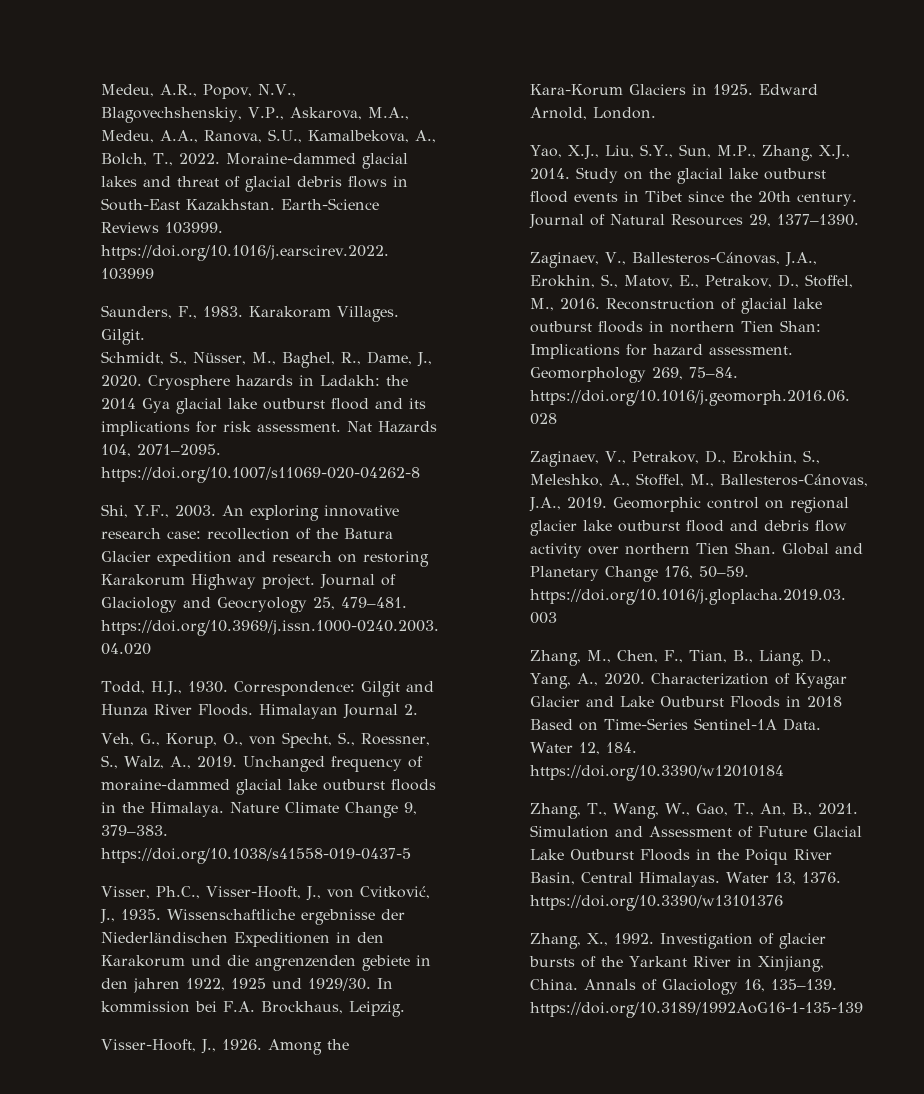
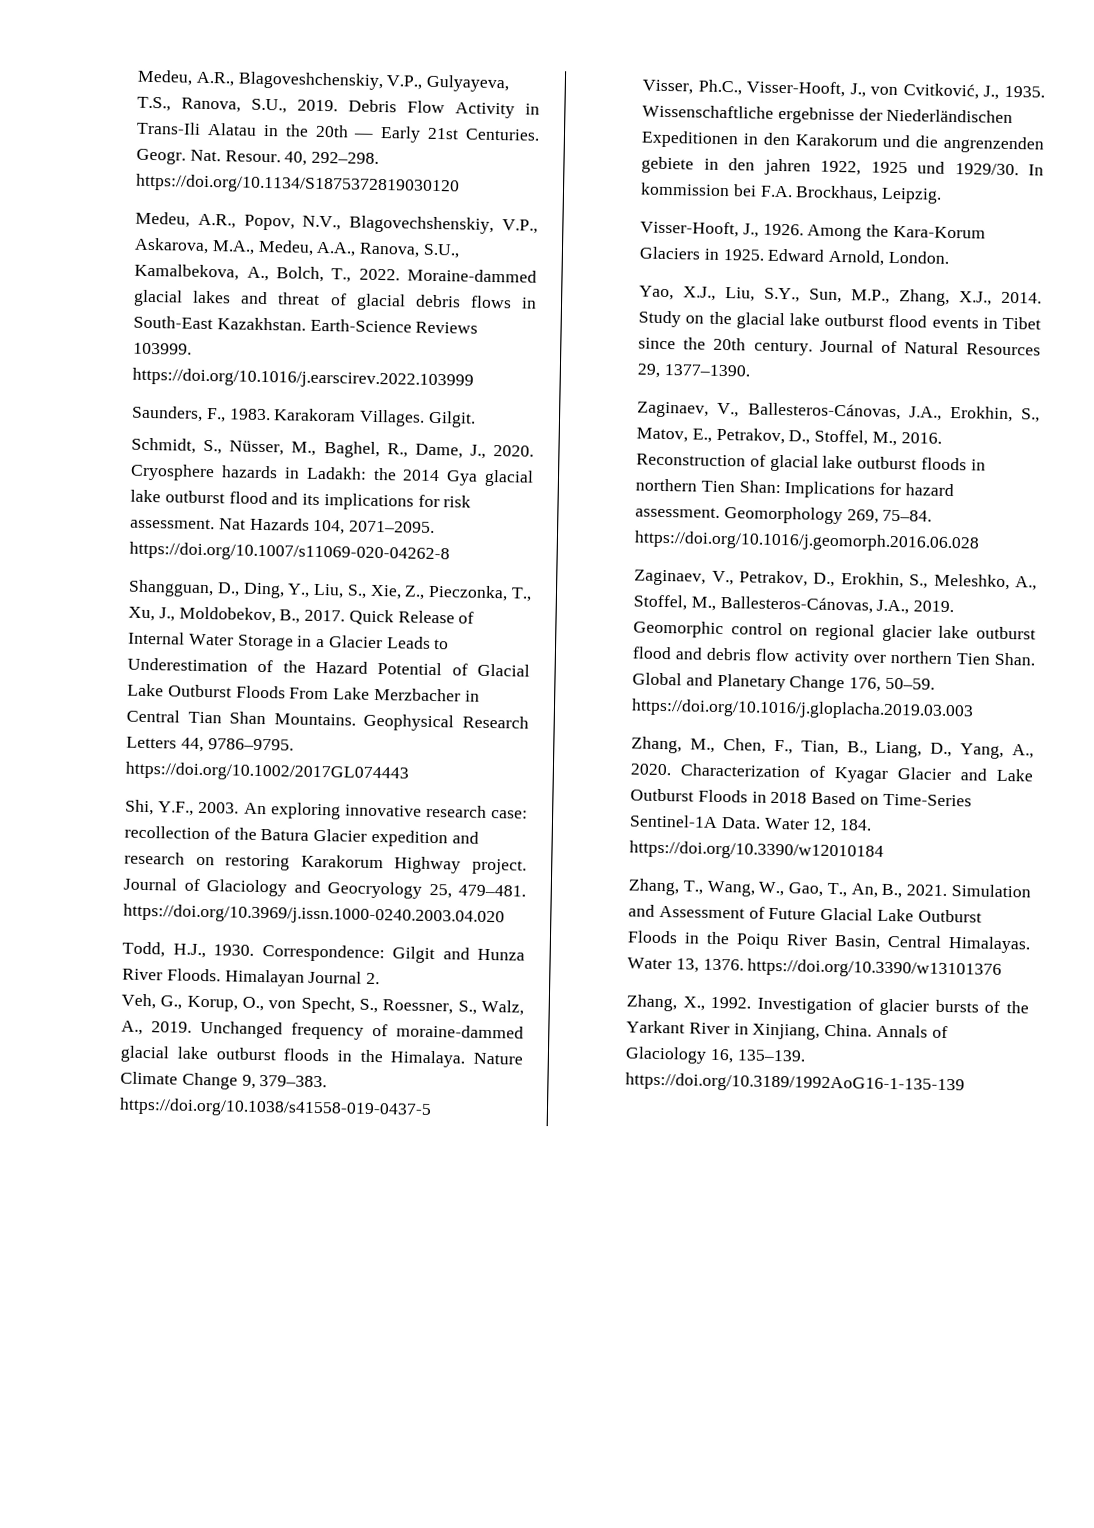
+ Medeu, A.R., Blagoveshchenskiy, V.P., Gulyayeva, T.S., Ranova, S.U., 2019. Debris Flow Activity in Trans-Ili Alatau in the 20th — Early 21st Centuries. Geogr. Nat. Resour. 40, 292–298. https://doi.org/10.1134/S1875372819030120
+ Shangguan, D., Ding, Y., Liu, S., Xie, Z., Pieczonka, T., Xu, J., Moldobekov, B., 2017. Quick Release of Internal Water Storage in a Glacier Leads to Underestimation of the Hazard Potential of Glacial Lake Outburst Floods From Lake Merzbacher in Central Tian Shan Mountains. Geophysical Research Letters 44, 9786–9795. https://doi.org/10.1002/2017GL074443

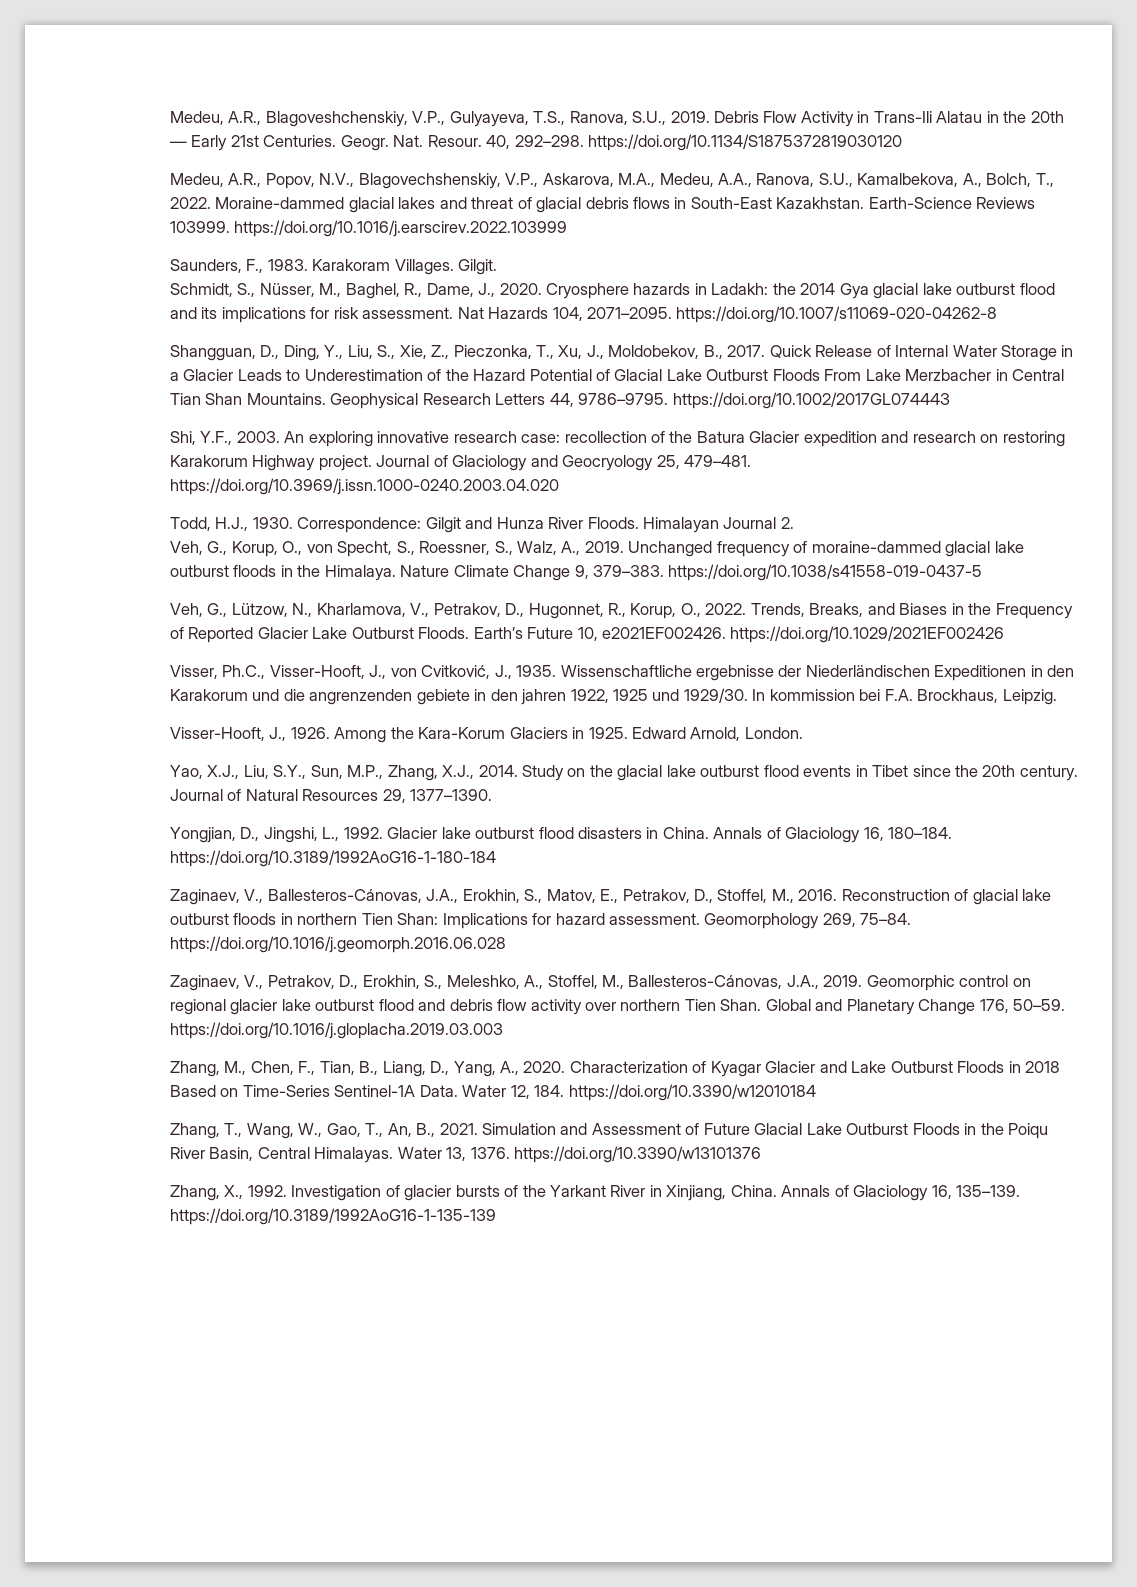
+ Veh, G., Lützow, N., Kharlamova, V., Petrakov, D., Hugonnet, R., Korup, O., 2022. Trends, Breaks, and Biases in the Frequency of Reported Glacier Lake Outburst Floods. Earth’s Future 10, e2021EF002426. https://doi.org/10.1029/2021EF002426
+ Yongjian, D., Jingshi, L., 1992. Glacier lake outburst flood disasters in China. Annals of Glaciology 16, 180–184. https://doi.org/10.3189/1992AoG16-1-180-184

